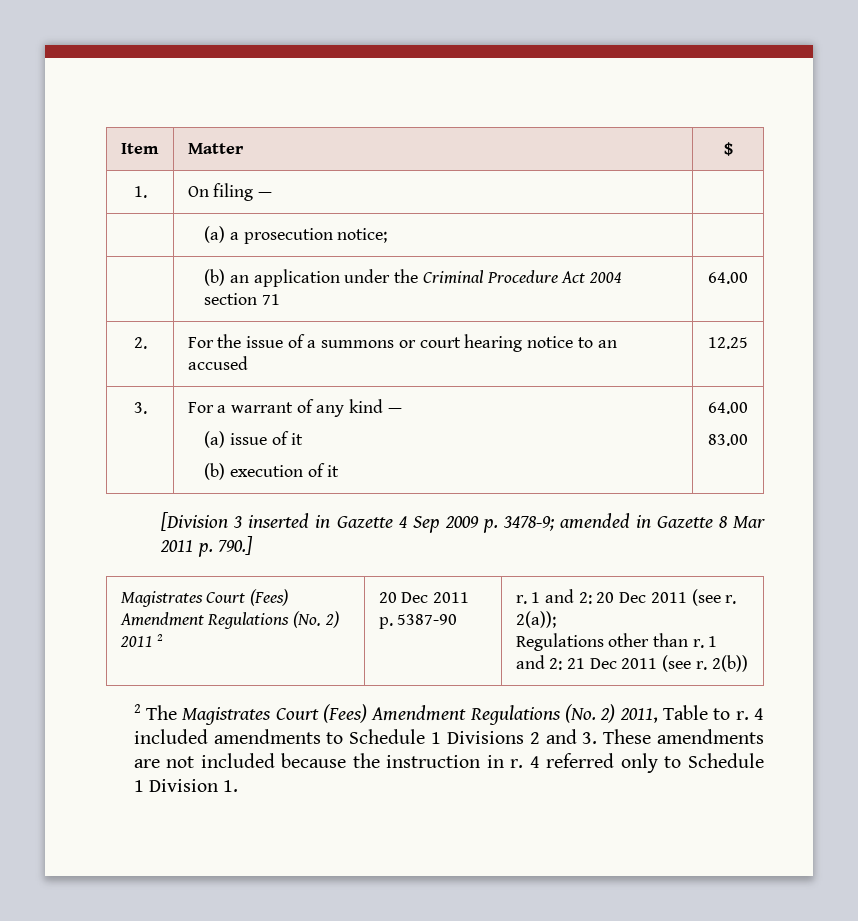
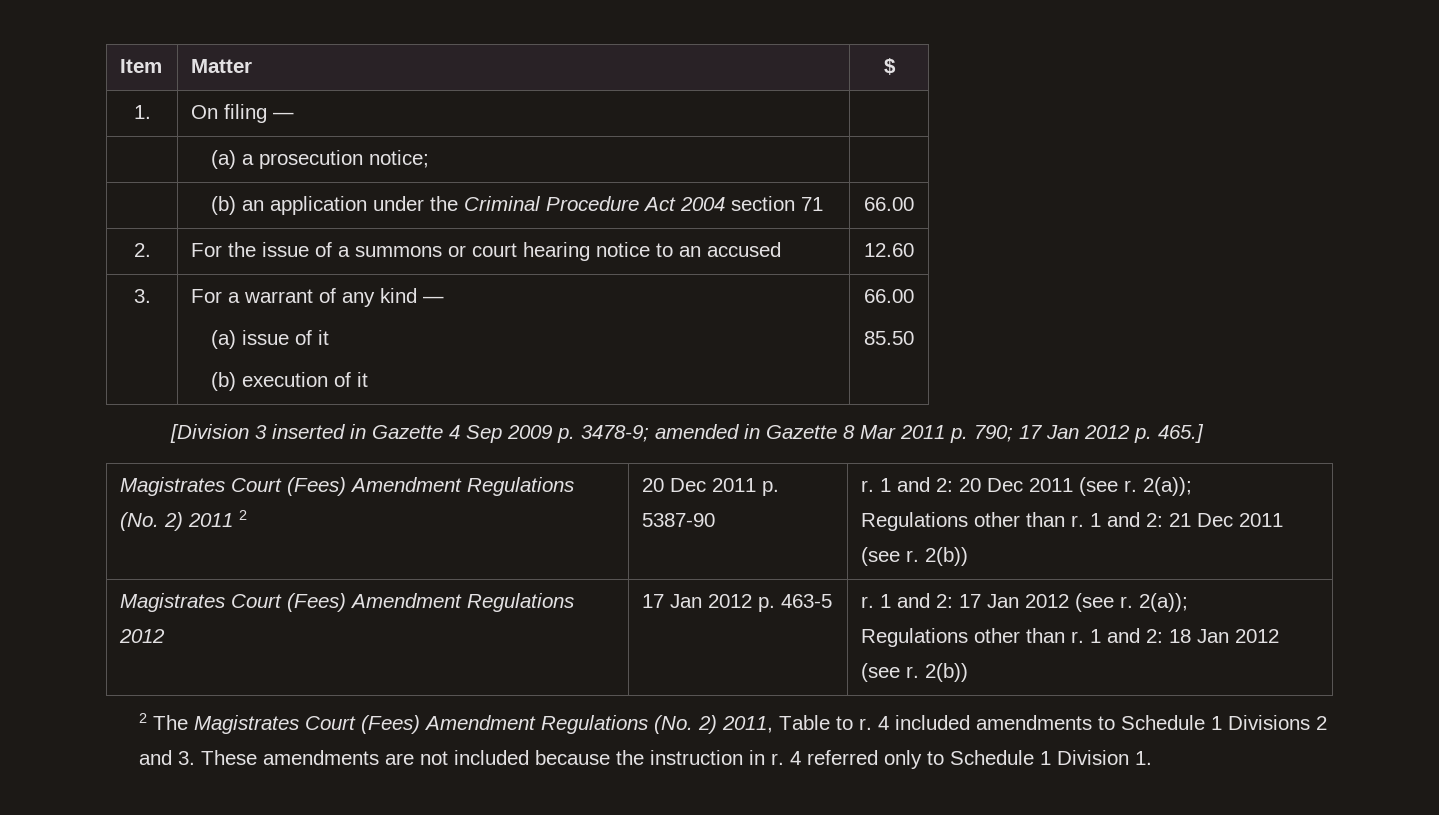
- | (b) an application under the Criminal Procedure Act 2004 section 71 | 64.00
+ | (b) an application under the Criminal Procedure Act 2004 section 71 | 66.00
- 2. | For the issue of a summons or court hearing notice to an accused | 12.25
+ 2. | For the issue of a summons or court hearing notice to an accused | 12.60
  3. | For a warrant of any kind —
  (a) issue of it
- (b) execution of it | 64.00
- 83.00
+ (b) execution of it | 66.00
+ 85.50
- [Division 3 inserted in Gazette 4 Sep 2009 p. 3478-9; amended in Gazette 8 Mar 2011 p. 790.]
+ [Division 3 inserted in Gazette 4 Sep 2009 p. 3478-9; amended in Gazette 8 Mar 2011 p. 790; 17 Jan 2012 p. 465.]
+ Magistrates Court (Fees) Amendment Regulations 2012 | 17 Jan 2012 p. 463-5 | r. 1 and 2: 17 Jan 2012 (see r. 2(a));
+ Regulations other than r. 1 and 2: 18 Jan 2012 (see r. 2(b))

